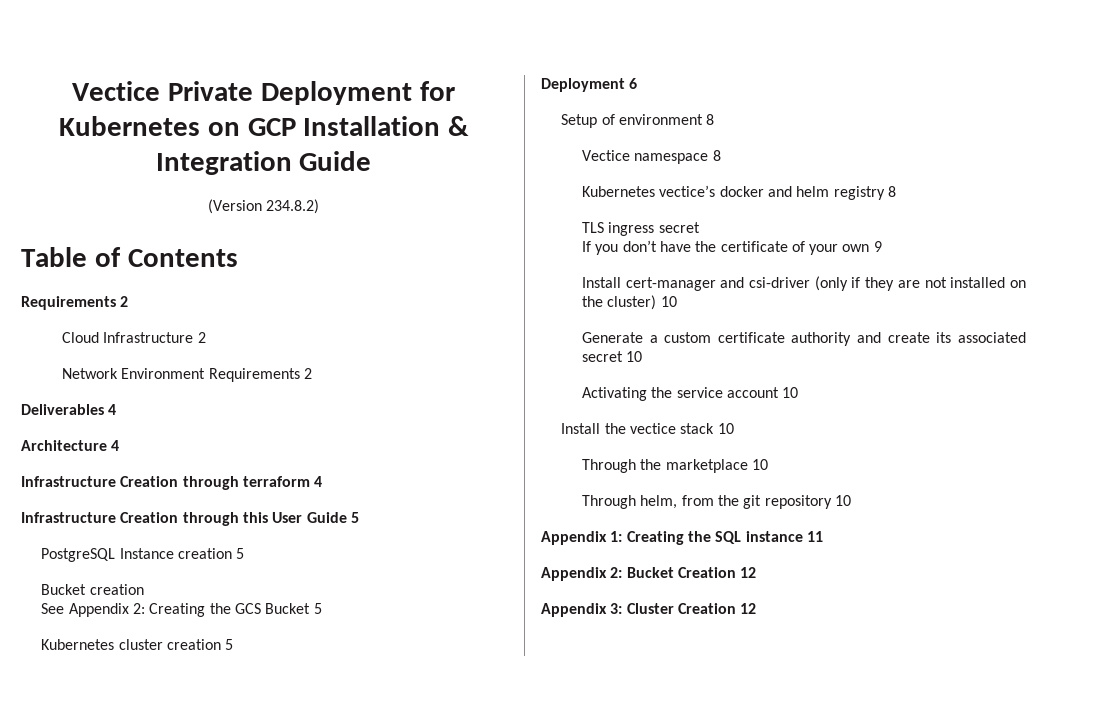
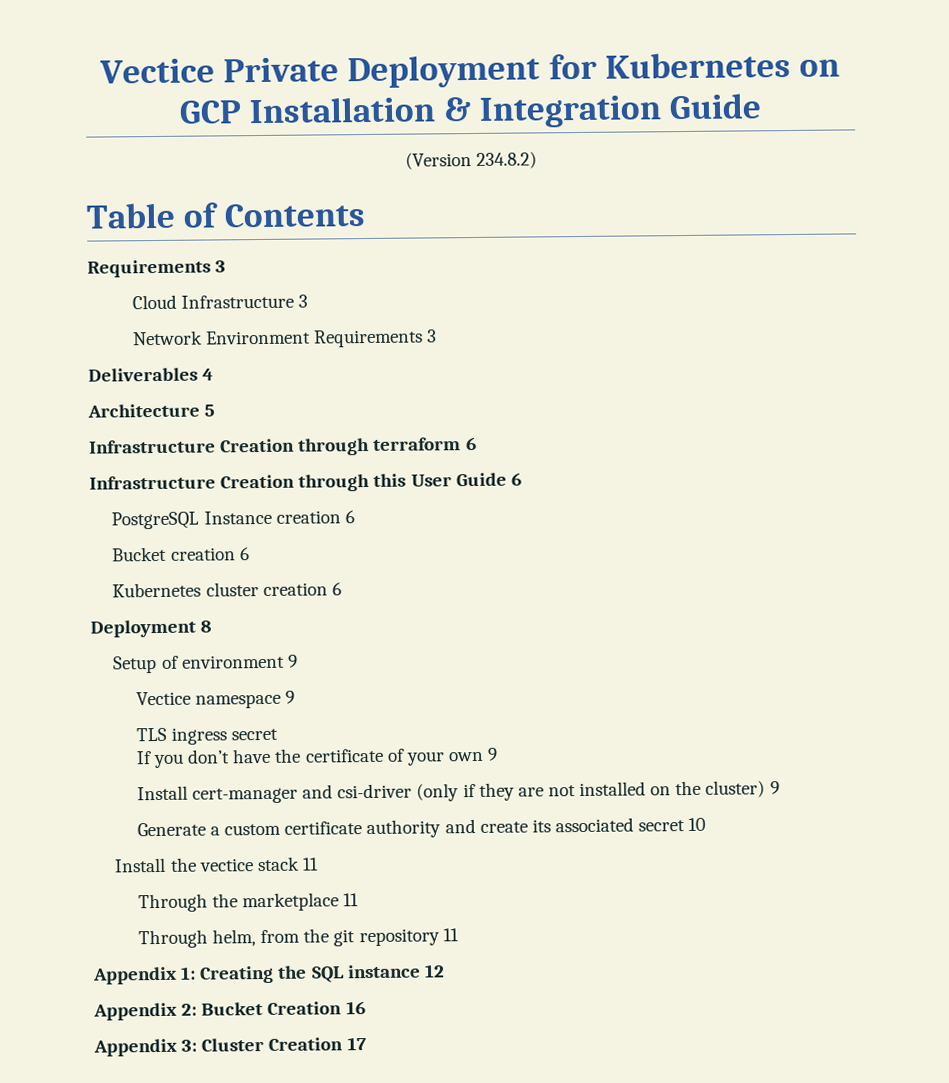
  Table of Contents
- Requirements 2
+ Requirements 3
- Cloud Infrastructure 2
+ Cloud Infrastructure 3
- Network Environment Requirements 2
+ Network Environment Requirements 3
- Architecture 4
+ Architecture 5
- Infrastructure Creation through terraform 4
+ Infrastructure Creation through terraform 6
- Infrastructure Creation through this User Guide 5
+ Infrastructure Creation through this User Guide 6
- PostgreSQL Instance creation 5
+ PostgreSQL Instance creation 6
- Bucket creation
- See Appendix 2: Creating the GCS Bucket 5
+ Bucket creation 6
- Kubernetes cluster creation 5
- Deployment 6
+ Kubernetes cluster creation 6
+ Deployment 8
- Setup of environment 8
+ Setup of environment 9
- Vectice namespace 8
- Kubernetes vectice’s docker and helm registry 8
+ Vectice namespace 9
- Install cert-manager and csi-driver (only if they are not installed on the cluster) 10
+ Install cert-manager and csi-driver (only if they are not installed on the cluster) 9
- Activating the service account 10
- Install the vectice stack 10
+ Install the vectice stack 11
- Through the marketplace 10
+ Through the marketplace 11
- Through helm, from the git repository 10
+ Through helm, from the git repository 11
- Appendix 1: Creating the SQL instance 11
+ Appendix 1: Creating the SQL instance 12
- Appendix 2: Bucket Creation 12
+ Appendix 2: Bucket Creation 16
- Appendix 3: Cluster Creation 12
+ Appendix 3: Cluster Creation 17

